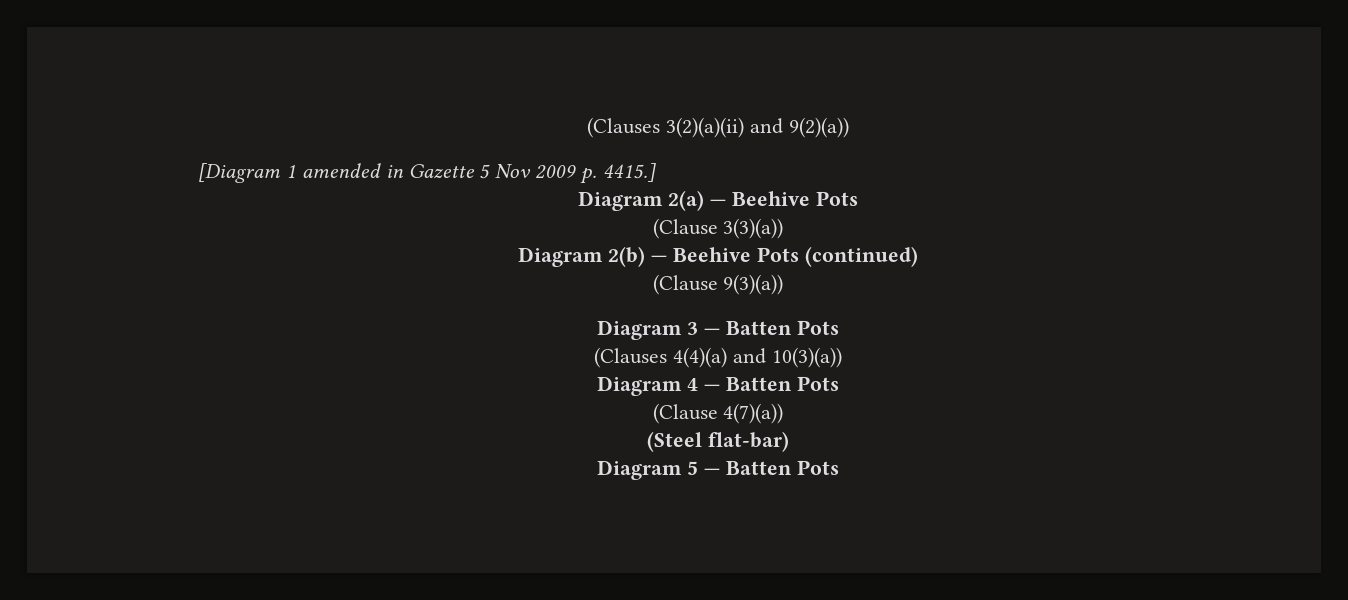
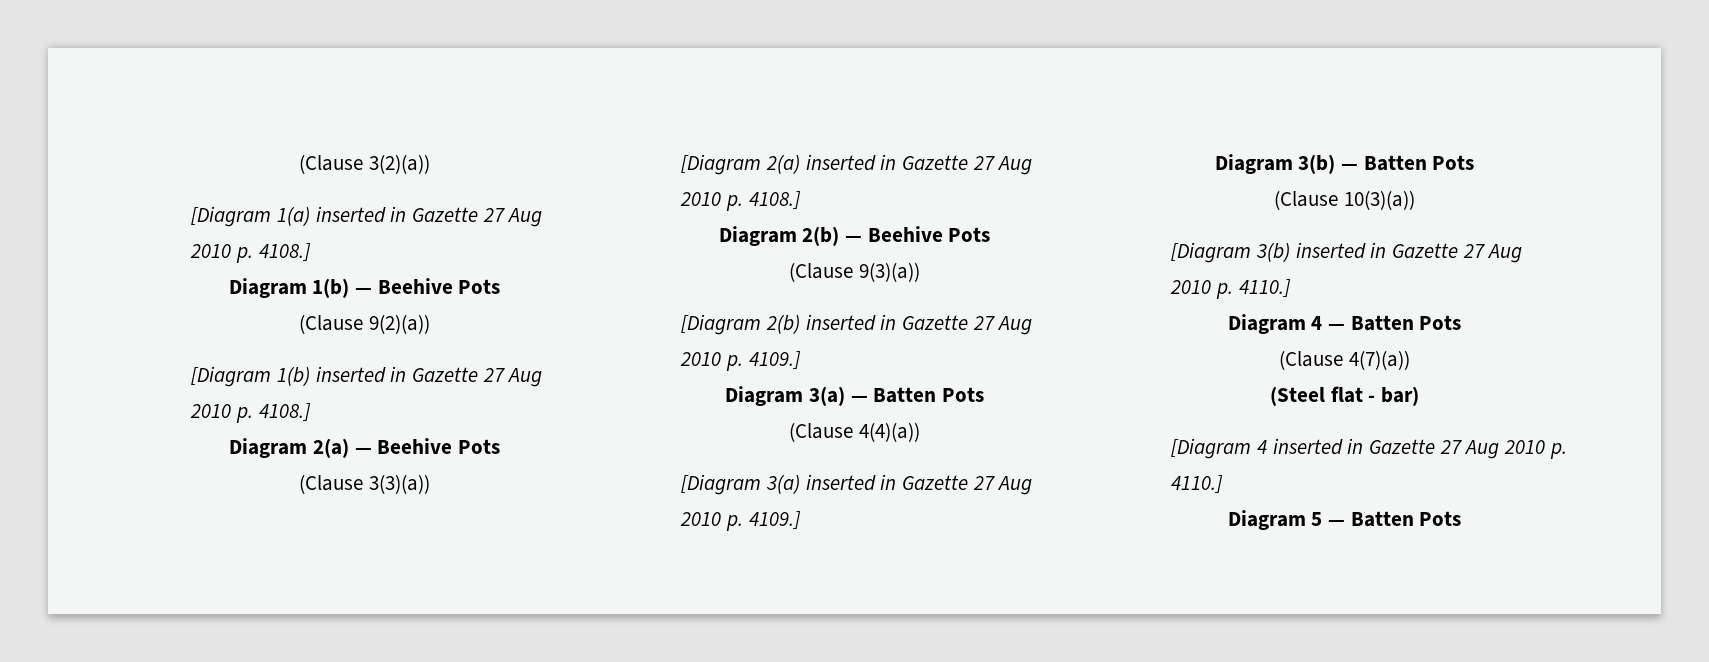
- (Clauses 3(2)(a)(ii) and 9(2)(a))
- [Diagram 1 amended in Gazette 5 Nov 2009 p. 4415.]
+ (Clause 3(2)(a))
+ [Diagram 1(a) inserted in Gazette 27 Aug 2010 p. 4108.]
+ Diagram 1(b) — Beehive Pots
+ (Clause 9(2)(a))
+ [Diagram 1(b) inserted in Gazette 27 Aug 2010 p. 4108.]
+ [Diagram 2(a) inserted in Gazette 27 Aug 2010 p. 4108.]
- Diagram 2(b) — Beehive Pots (continued)
+ Diagram 2(b) — Beehive Pots
- Diagram 3 — Batten Pots
- (Clauses 4(4)(a) and 10(3)(a))
+ [Diagram 2(b) inserted in Gazette 27 Aug 2010 p. 4109.]
+ Diagram 3(a) — Batten Pots
+ (Clause 4(4)(a))
+ [Diagram 3(a) inserted in Gazette 27 Aug 2010 p. 4109.]
+ Diagram 3(b) — Batten Pots
+ (Clause 10(3)(a))
+ [Diagram 3(b) inserted in Gazette 27 Aug 2010 p. 4110.]
- (Steel flat-bar)
+ (Steel flat - bar)
+ [Diagram 4 inserted in Gazette 27 Aug 2010 p. 4110.]

